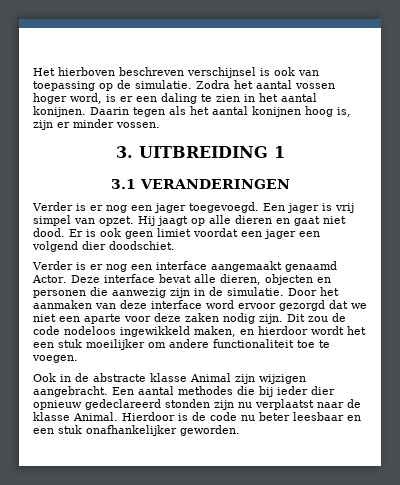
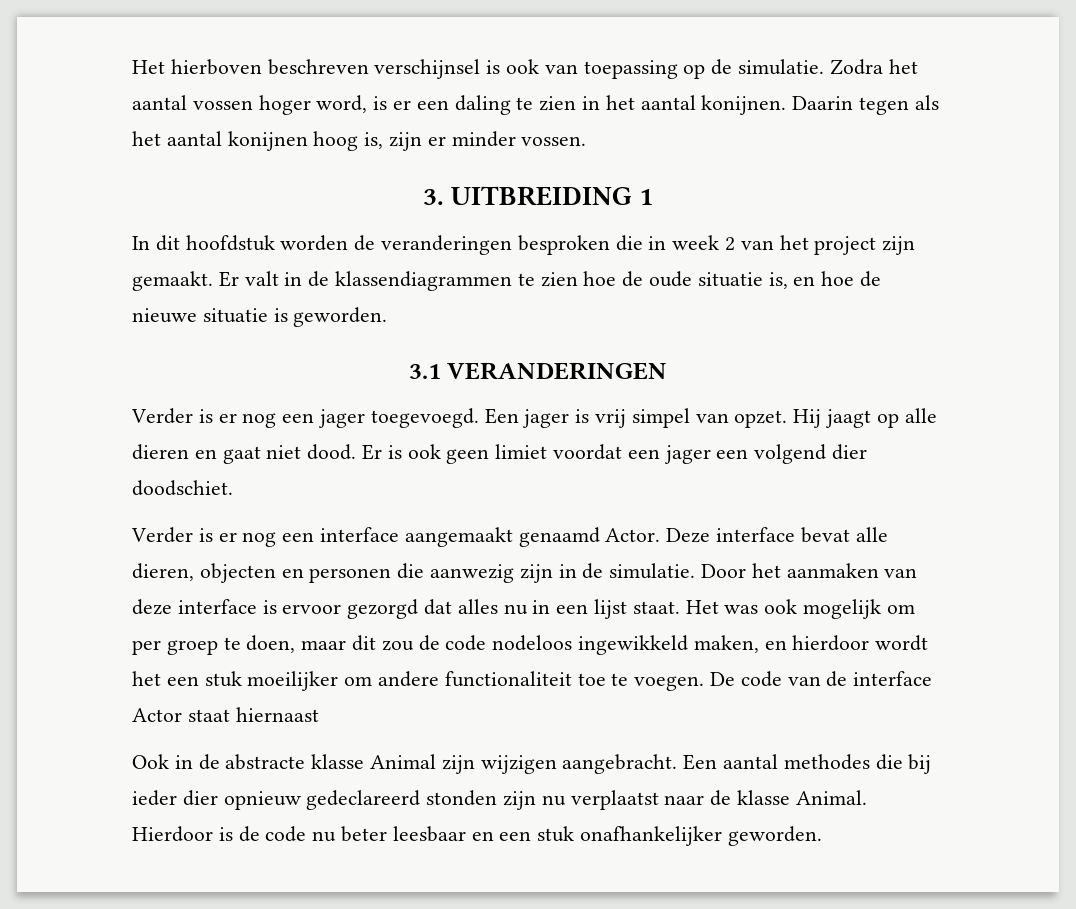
+ In dit hoofdstuk worden de veranderingen besproken die in week 2 van het project zijn gemaakt. Er valt in de klassendiagrammen te zien hoe de oude situatie is, en hoe de nieuwe situatie is geworden.
- Door het aanmaken van deze interface word ervoor gezorgd dat we niet een aparte voor deze zaken nodig zijn. Dit zou de code nodeloos ingewikkeld maken, en hierdoor wordt het een stuk moeilijker om andere functionaliteit toe te voegen.
+ Door het aanmaken van deze interface is ervoor gezorgd dat alles nu in een lijst staat. Het was ook mogelijk om per groep te doen, maar dit zou de code nodeloos ingewikkeld maken, en hierdoor wordt het een stuk moeilijker om andere functionaliteit toe te voegen. De code van de interface Actor staat hiernaast

